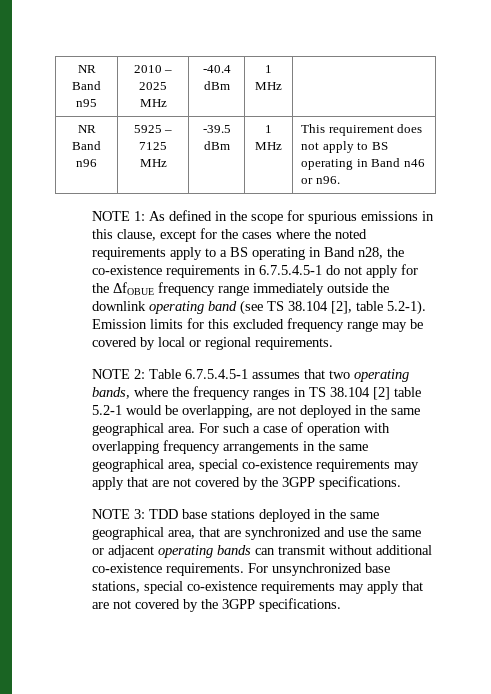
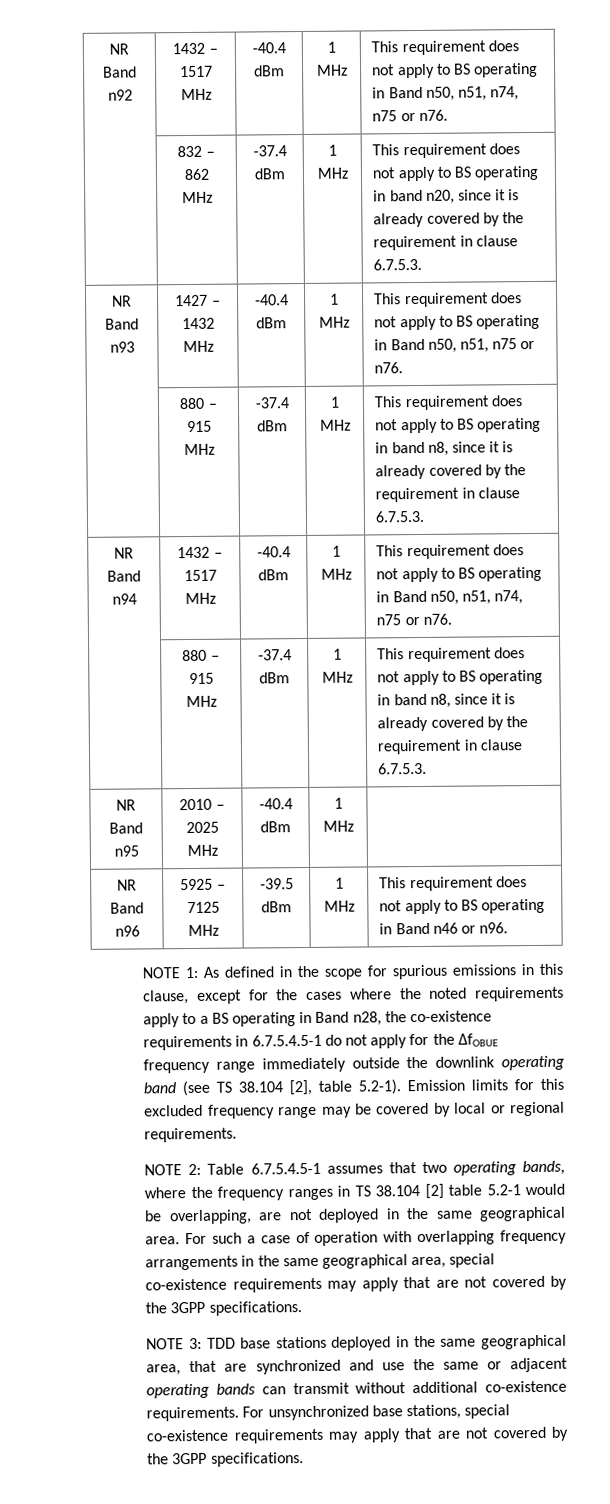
+ NR Band n92 | 1432 – 1517 MHz | -40.4 dBm | 1 MHz | This requirement does not apply to BS operating in Band n50, n51, n74, n75 or n76.
+ | 832 – 862 MHz | -37.4 dBm | 1 MHz | This requirement does not apply to BS operating in band n20, since it is already covered by the requirement in clause 6.7.5.3.
+ NR Band n93 | 1427 – 1432 MHz | -40.4 dBm | 1 MHz | This requirement does not apply to BS operating in Band n50, n51, n75 or n76.
+ | 880 – 915 MHz | -37.4 dBm | 1 MHz | This requirement does not apply to BS operating in band n8, since it is already covered by the requirement in clause 6.7.5.3.
+ NR Band n94 | 1432 – 1517 MHz | -40.4 dBm | 1 MHz | This requirement does not apply to BS operating in Band n50, n51, n74, n75 or n76.
+ | 880 – 915 MHz | -37.4 dBm | 1 MHz | This requirement does not apply to BS operating in band n8, since it is already covered by the requirement in clause 6.7.5.3.

